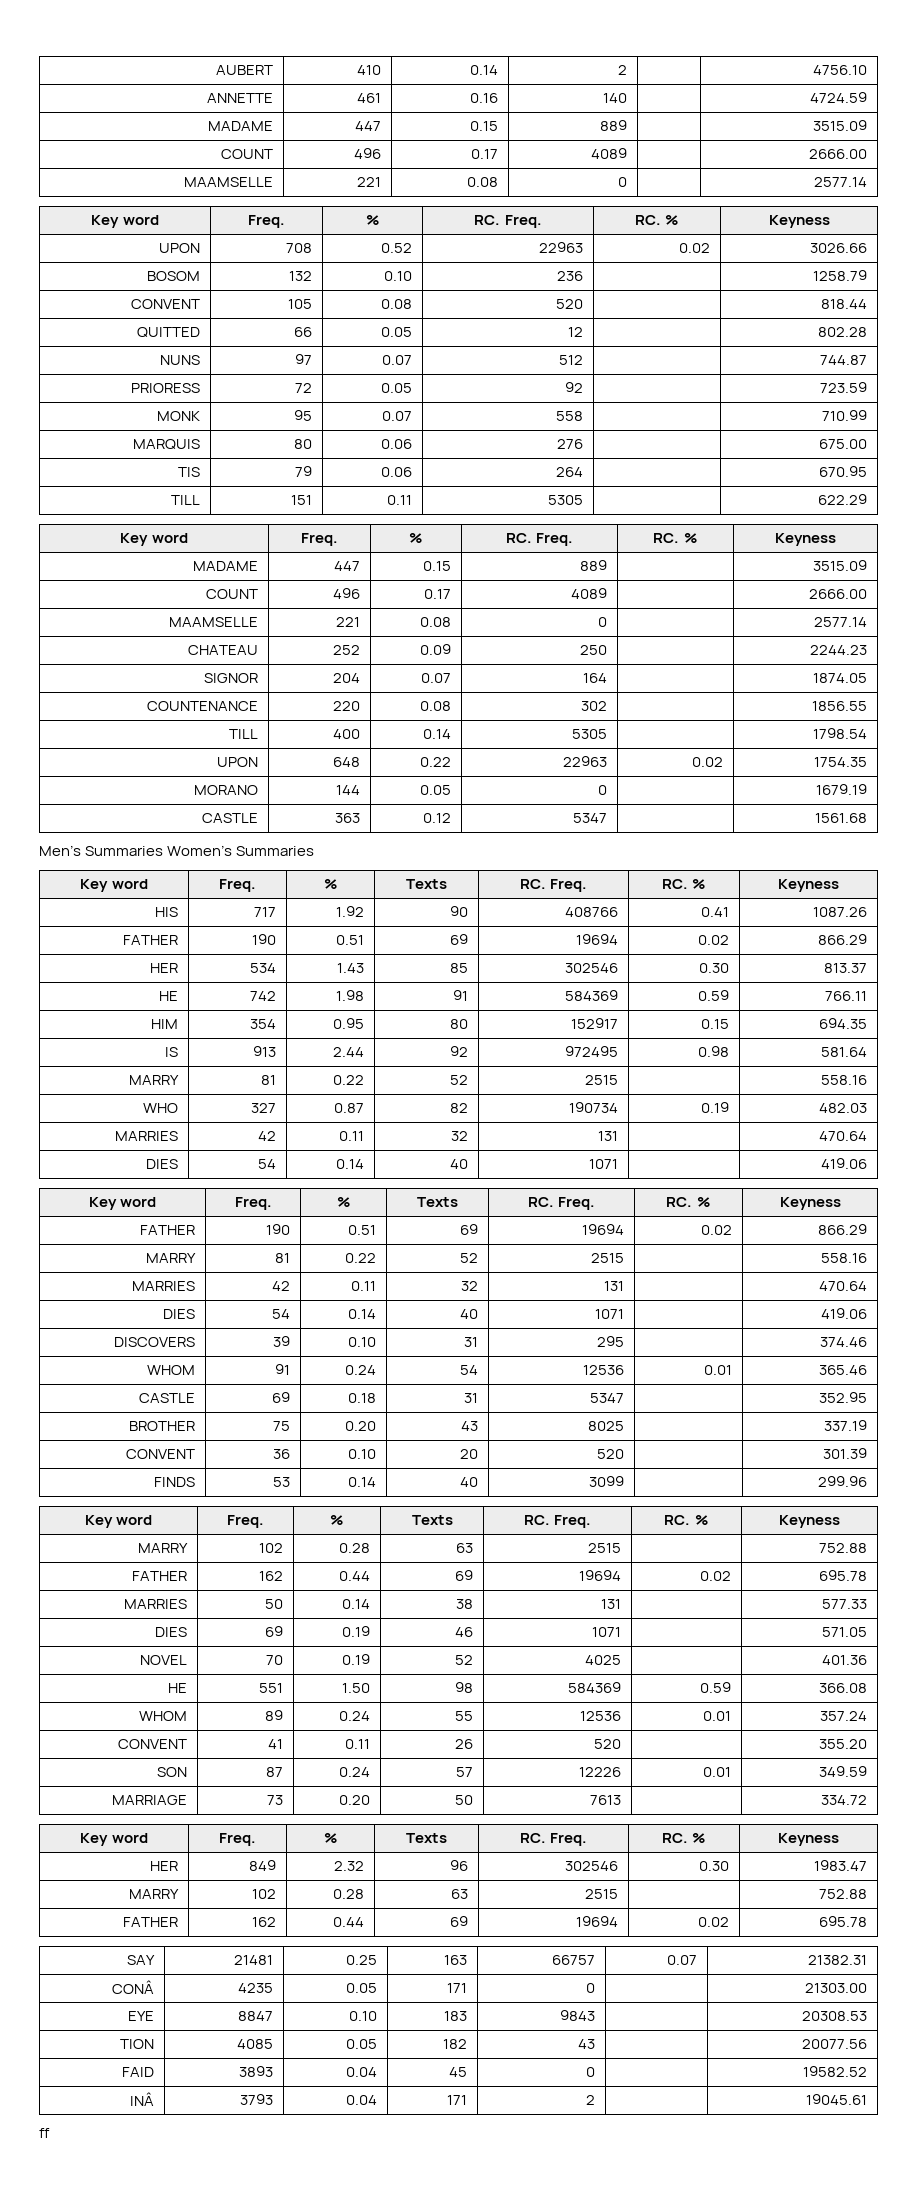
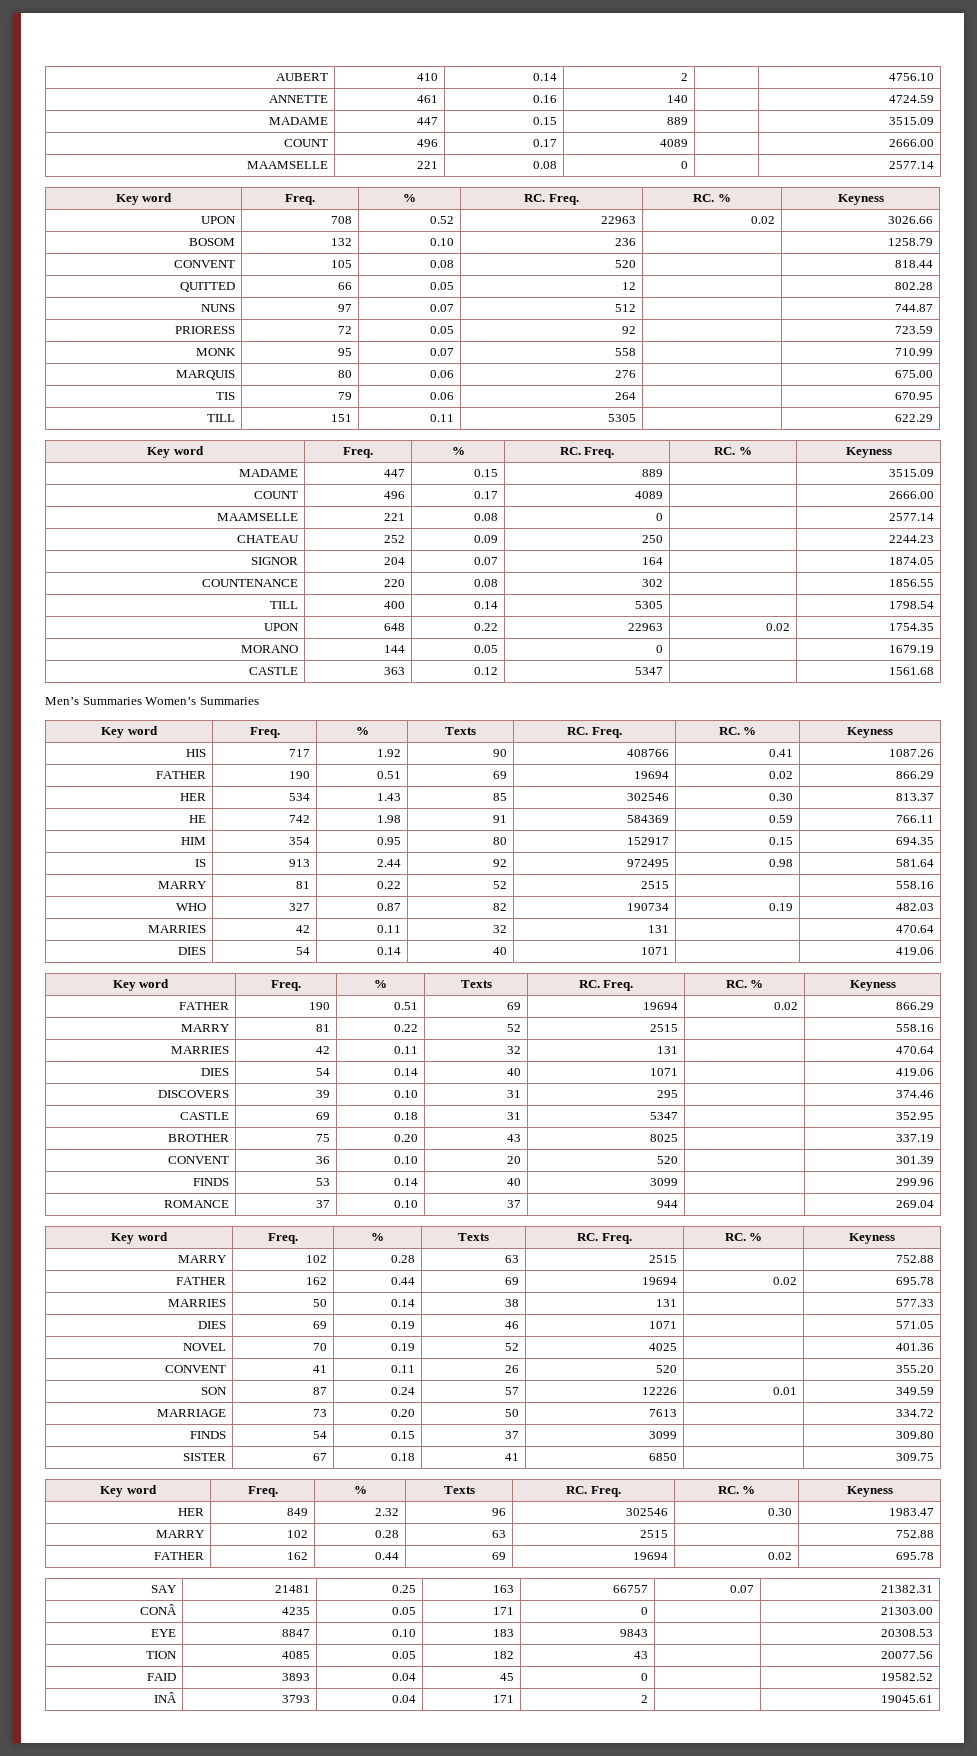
- WHOM | 91 | 0.24 | 54 | 12536 | 0.01 | 365.46
+ ROMANCE | 37 | 0.10 | 37 | 944 | | 269.04
- HE | 551 | 1.50 | 98 | 584369 | 0.59 | 366.08
- WHOM | 89 | 0.24 | 55 | 12536 | 0.01 | 357.24
+ FINDS | 54 | 0.15 | 37 | 3099 | | 309.80
+ SISTER | 67 | 0.18 | 41 | 6850 | | 309.75
- ff

